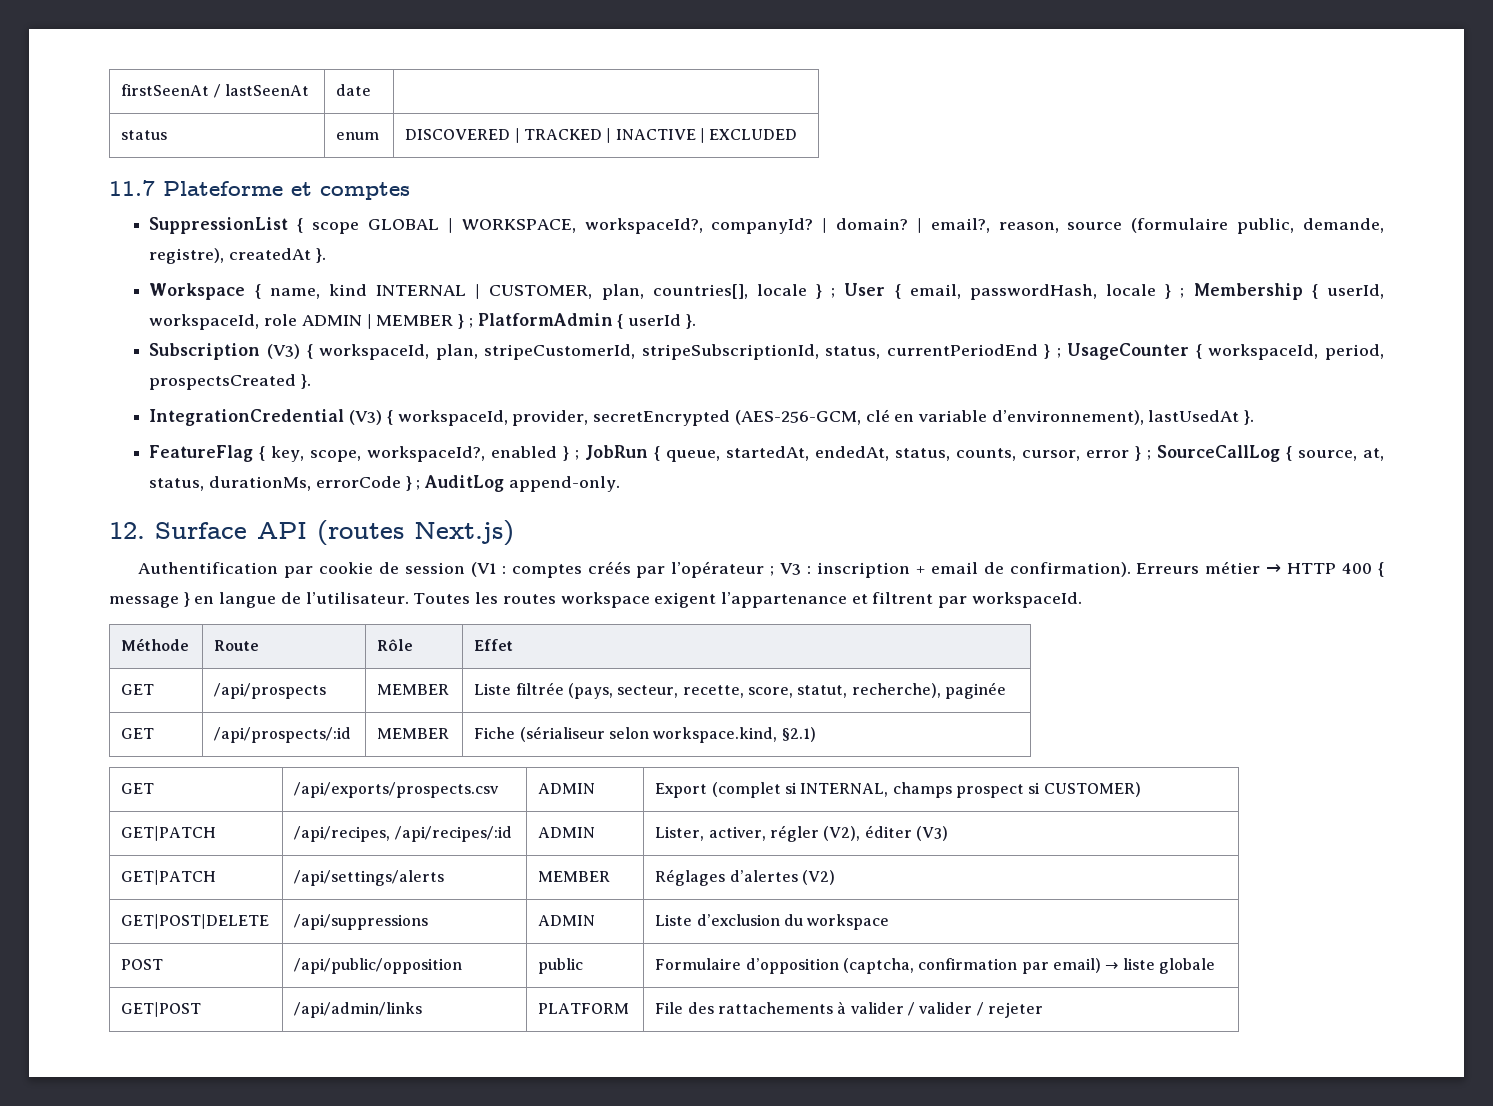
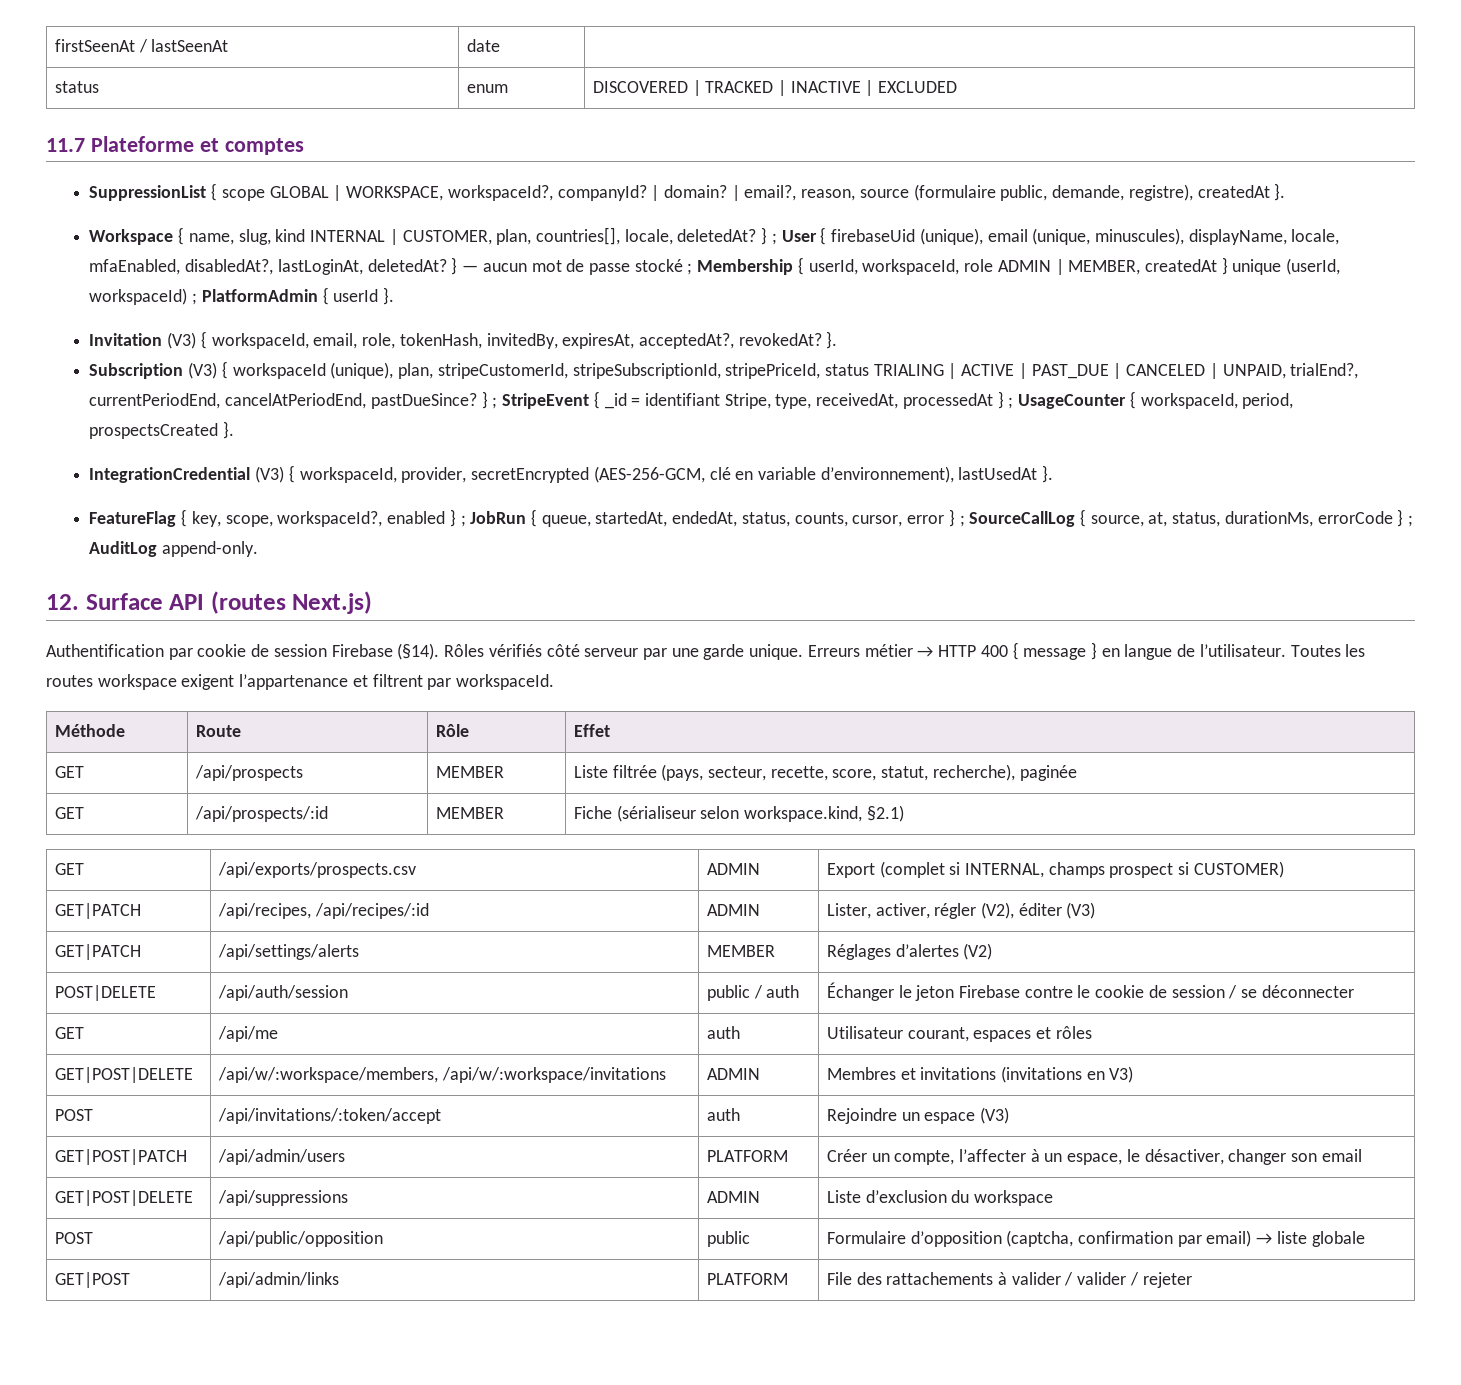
- Workspace { name, kind INTERNAL | CUSTOMER, plan, countries[], locale } ; User { email, passwordHash, locale } ; Membership { userId, workspaceId, role ADMIN | MEMBER } ; PlatformAdmin { userId }.
+ Workspace { name, slug, kind INTERNAL | CUSTOMER, plan, countries[], locale, deletedAt? } ; User { firebaseUid (unique), email (unique, minuscules), displayName, locale, mfaEnabled, disabledAt?, lastLoginAt, deletedAt? } — aucun mot de passe stocké ; Membership { userId, workspaceId, role ADMIN | MEMBER, createdAt } unique (userId, workspaceId) ; PlatformAdmin { userId }.
+ Invitation (V3) { workspaceId, email, role, tokenHash, invitedBy, expiresAt, acceptedAt?, revokedAt? }.
- Subscription (V3) { workspaceId, plan, stripeCustomerId, stripeSubscriptionId, status, currentPeriodEnd } ; UsageCounter { workspaceId, period, prospectsCreated }.
+ Subscription (V3) { workspaceId (unique), plan, stripeCustomerId, stripeSubscriptionId, stripePriceId, status TRIALING | ACTIVE | PAST_DUE | CANCELED | UNPAID, trialEnd?, currentPeriodEnd, cancelAtPeriodEnd, pastDueSince? } ; StripeEvent { _id = identifiant Stripe, type, receivedAt, processedAt } ; UsageCounter { workspaceId, period, prospectsCreated }.
- Authentification par cookie de session (V1 : comptes créés par l’opérateur ; V3 : inscription + email de confirmation).
+ Authentification par cookie de session Firebase (§14). Rôles vérifiés côté serveur par une garde unique.
+ POST|DELETE | /api/auth/session | public / auth | Échanger le jeton Firebase contre le cookie de session / se déconnecter
+ GET | /api/me | auth | Utilisateur courant, espaces et rôles
+ GET|POST|DELETE | /api/w/:workspace/members, /api/w/:workspace/invitations | ADMIN | Membres et invitations (invitations en V3)
+ POST | /api/invitations/:token/accept | auth | Rejoindre un espace (V3)
+ GET|POST|PATCH | /api/admin/users | PLATFORM | Créer un compte, l’affecter à un espace, le désactiver, changer son email

